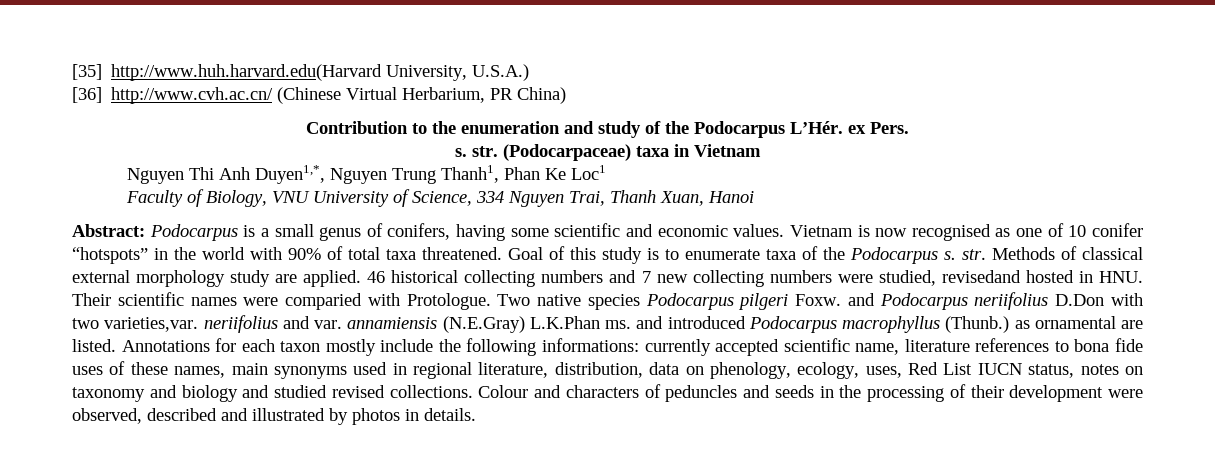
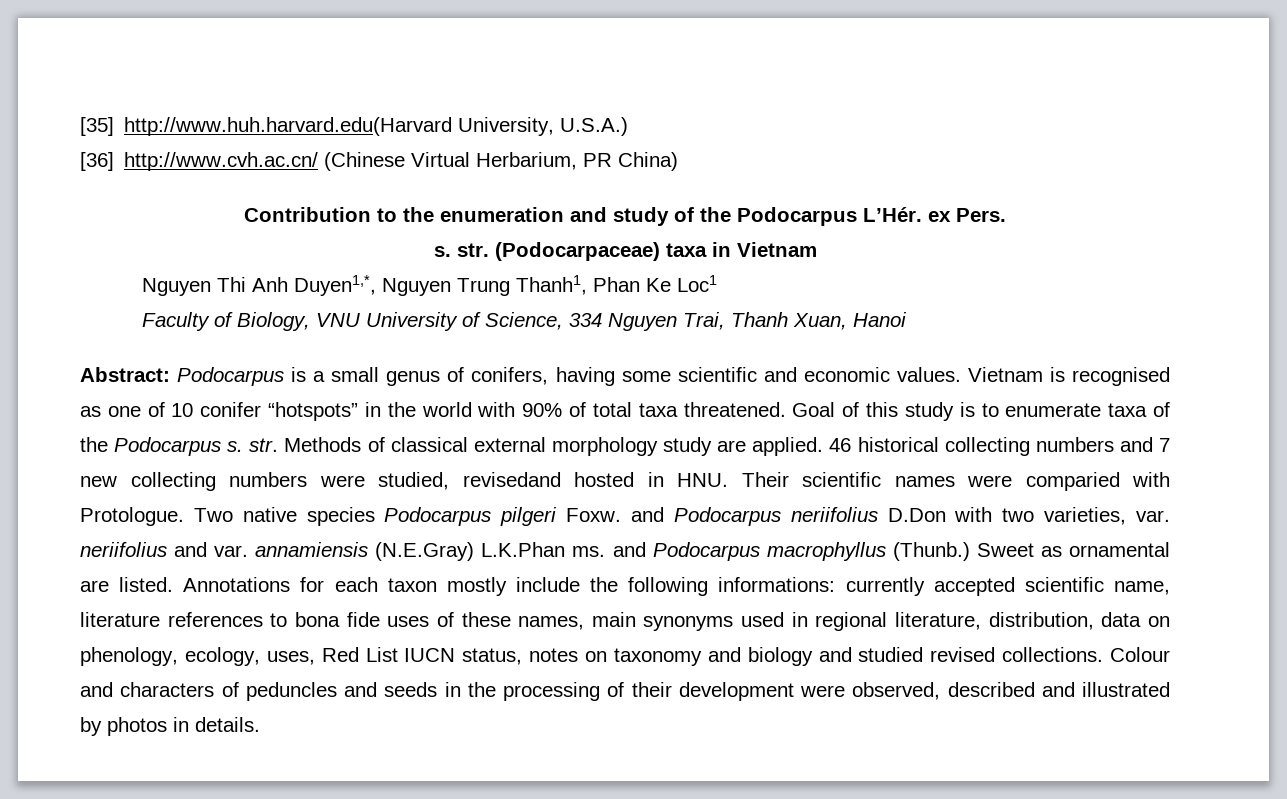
- Vietnam is now recognised as one of 10 conifer “hotspots” in the world with 90% of total taxa threatened.
+ Vietnam is recognised as one of 10 conifer “hotspots” in the world with 90% of total taxa threatened.
- Two native species Podocarpus pilgeri Foxw. and Podocarpus neriifolius D.Don with two varieties,var. neriifolius and var. annamiensis (N.E.Gray) L.K.Phan ms. and introduced Podocarpus macrophyllus (Thunb.) as ornamental are listed.
+ Two native species Podocarpus pilgeri Foxw. and Podocarpus neriifolius D.Don with two varieties, var. neriifolius and var. annamiensis (N.E.Gray) L.K.Phan ms. and Podocarpus macrophyllus (Thunb.) Sweet as ornamental are listed.

